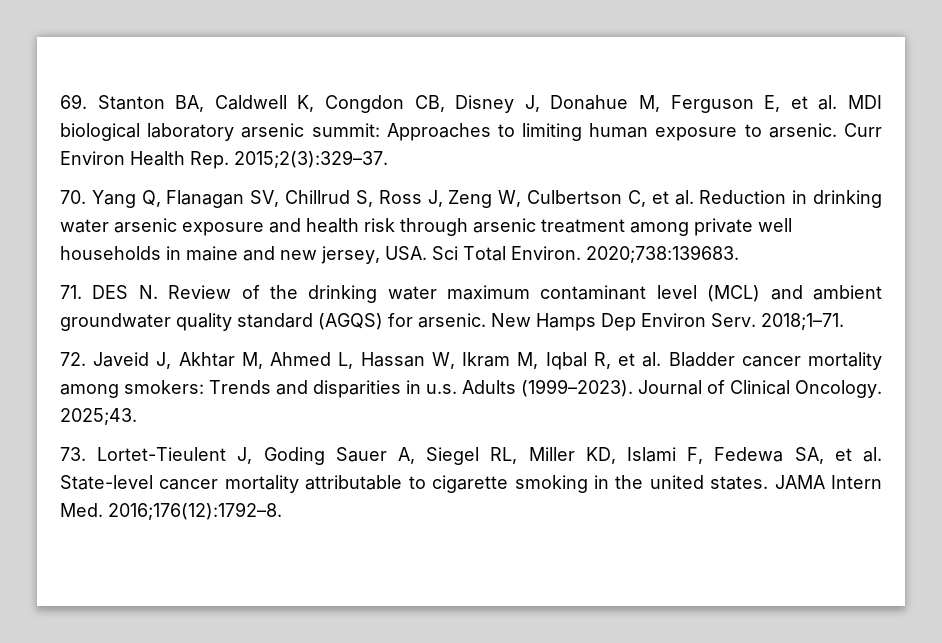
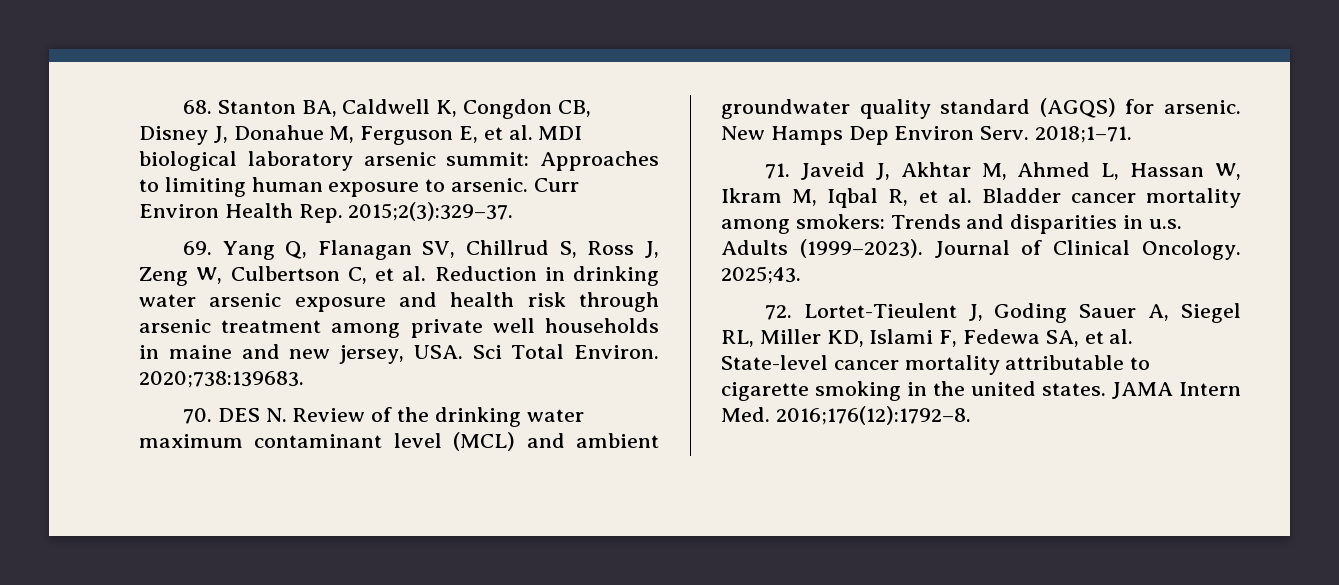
- 69. Stanton BA, Caldwell K, Congdon CB, Disney J, Donahue M, Ferguson E, et al. MDI biological laboratory arsenic summit: Approaches to limiting human exposure to arsenic.
+ 68. Stanton BA, Caldwell K, Congdon CB, Disney J, Donahue M, Ferguson E, et al. MDI biological laboratory arsenic summit: Approaches to limiting human exposure to arsenic.
- 70. Yang Q, Flanagan SV, Chillrud S, Ross J, Zeng W, Culbertson C, et al. Reduction in drinking water arsenic exposure and health risk through arsenic treatment among private well households in maine and new jersey, USA. Sci Total Environ.
+ 69. Yang Q, Flanagan SV, Chillrud S, Ross J, Zeng W, Culbertson C, et al. Reduction in drinking water arsenic exposure and health risk through arsenic treatment among private well households in maine and new jersey, USA. Sci Total Environ.
- 71. DES N. Review of the drinking water maximum contaminant level (MCL) and ambient groundwater quality standard (AGQS) for arsenic.
+ 70. DES N. Review of the drinking water maximum contaminant level (MCL) and ambient groundwater quality standard (AGQS) for arsenic.
- 72. Javeid J, Akhtar M, Ahmed L, Hassan W, Ikram M, Iqbal R, et al. Bladder cancer mortality among smokers: Trends and disparities in u.s. Adults (1999–2023).
+ 71. Javeid J, Akhtar M, Ahmed L, Hassan W, Ikram M, Iqbal R, et al. Bladder cancer mortality among smokers: Trends and disparities in u.s. Adults (1999–2023).
- 73. Lortet-Tieulent J, Goding Sauer A, Siegel RL, Miller KD, Islami F, Fedewa SA, et al. State-level cancer mortality attributable to cigarette smoking in the united states.
+ 72. Lortet-Tieulent J, Goding Sauer A, Siegel RL, Miller KD, Islami F, Fedewa SA, et al. State-level cancer mortality attributable to cigarette smoking in the united states.

